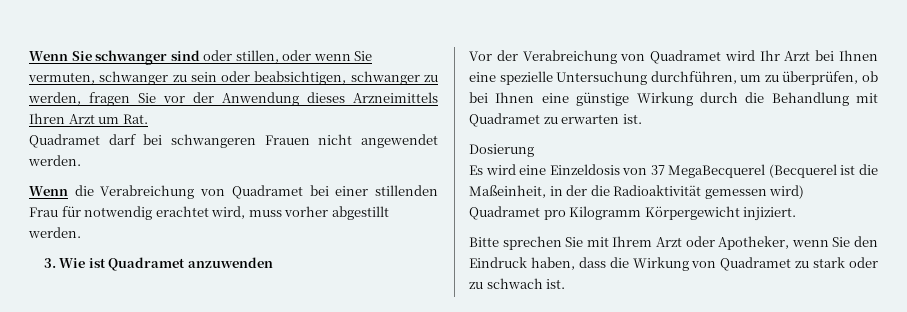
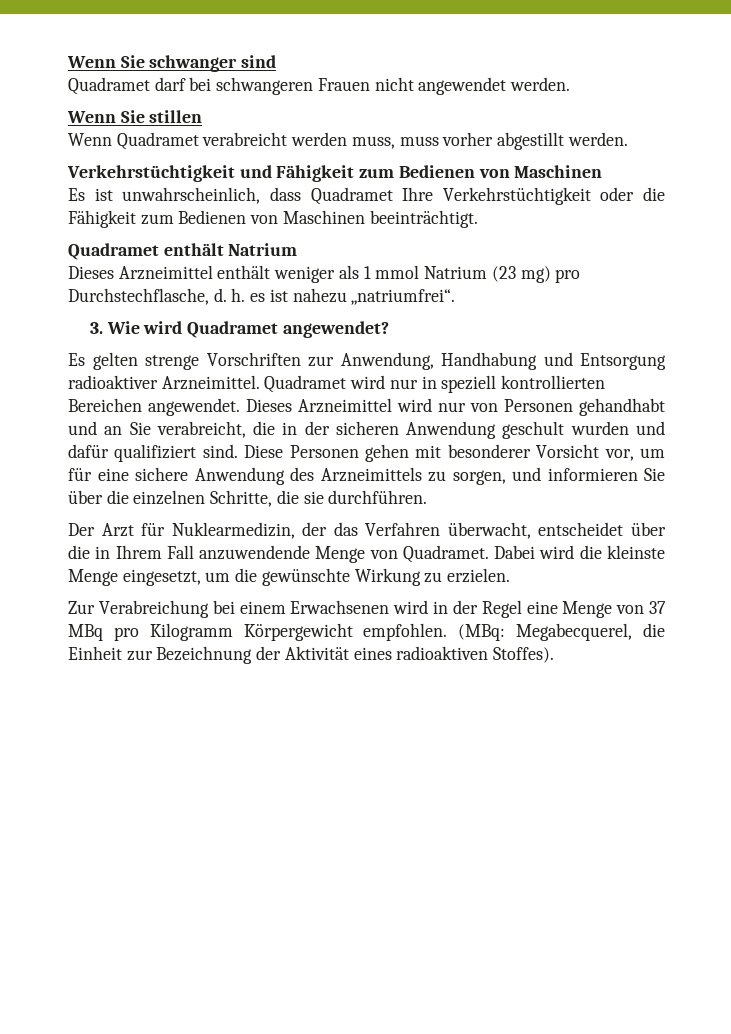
- Wenn Sie schwanger sind oder stillen, oder wenn Sie vermuten, schwanger zu sein oder beabsichtigen, schwanger zu werden, fragen Sie vor der Anwendung dieses Arzneimittels Ihren Arzt um Rat.
+ Wenn Sie schwanger sind
- Wenn die Verabreichung von Quadramet bei einer stillenden Frau für notwendig erachtet wird, muss vorher abgestillt werden.
- 3. Wie ist Quadramet anzuwenden
- Vor der Verabreichung von Quadramet wird Ihr Arzt bei Ihnen eine spezielle Untersuchung durchführen, um zu überprüfen, ob bei Ihnen eine günstige Wirkung durch die Behandlung mit Quadramet zu erwarten ist.
- Dosierung
- Es wird eine Einzeldosis von 37 MegaBecquerel (Becquerel ist die Maßeinheit, in der die Radioaktivität gemessen wird) Quadramet pro Kilogramm Körpergewicht injiziert.
- Bitte sprechen Sie mit Ihrem Arzt oder Apotheker, wenn Sie den Eindruck haben, dass die Wirkung von Quadramet zu stark oder zu schwach ist.
+ Wenn Sie stillen
+ Wenn Quadramet verabreicht werden muss, muss vorher abgestillt werden.
+ Verkehrstüchtigkeit und Fähigkeit zum Bedienen von Maschinen
+ Es ist unwahrscheinlich, dass Quadramet Ihre Verkehrstüchtigkeit oder die Fähigkeit zum Bedienen von Maschinen beeinträchtigt.
+ Quadramet enthält Natrium
+ Dieses Arzneimittel enthält weniger als 1 mmol Natrium (23 mg) pro Durchstechflasche, d. h. es ist nahezu „natriumfrei“.
+ 3. Wie wird Quadramet angewendet?
+ Es gelten strenge Vorschriften zur Anwendung, Handhabung und Entsorgung radioaktiver Arzneimittel. Quadramet wird nur in speziell kontrollierten Bereichen angewendet. Dieses Arzneimittel wird nur von Personen gehandhabt und an Sie verabreicht, die in der sicheren Anwendung geschult wurden und dafür qualifiziert sind. Diese Personen gehen mit besonderer Vorsicht vor, um für eine sichere Anwendung des Arzneimittels zu sorgen, und informieren Sie über die einzelnen Schritte, die sie durchführen.
+ Der Arzt für Nuklearmedizin, der das Verfahren überwacht, entscheidet über die in Ihrem Fall anzuwendende Menge von Quadramet. Dabei wird die kleinste Menge eingesetzt, um die gewünschte Wirkung zu erzielen.
+ Zur Verabreichung bei einem Erwachsenen wird in der Regel eine Menge von 37 MBq pro Kilogramm Körpergewicht empfohlen. (MBq: Megabecquerel, die Einheit zur Bezeichnung der Aktivität eines radioaktiven Stoffes).

